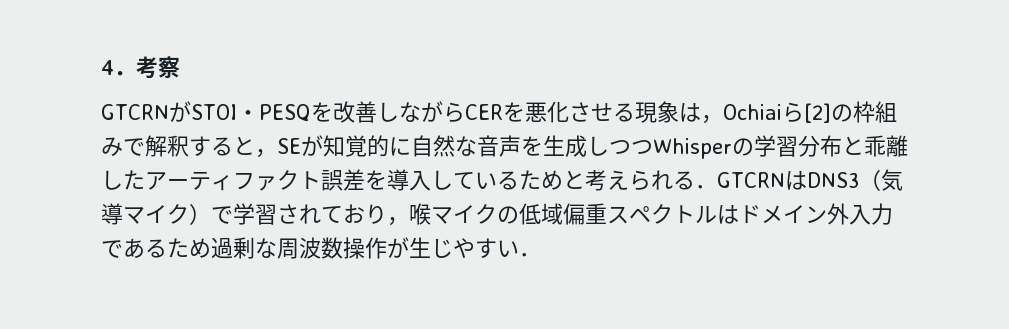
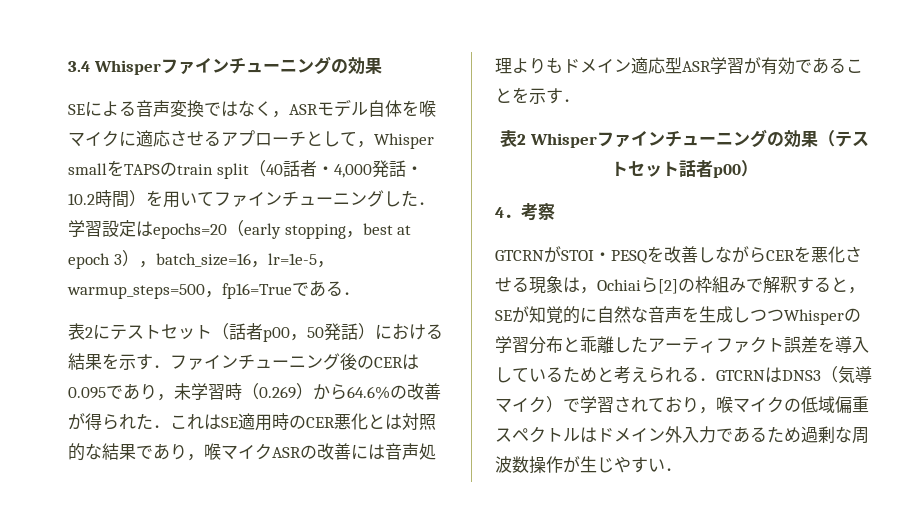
+ 3.4 Whisperファインチューニングの効果
+ SEによる音声変換ではなく，ASRモデル自体を喉マイクに適応させるアプローチとして，Whisper smallをTAPSのtrain split（40話者・4,000発話・10.2時間）を用いてファインチューニングした．学習設定はepochs=20（early stopping，best at epoch 3），batch_size=16，lr=1e-5，warmup_steps=500，fp16=Trueである．
+ 表2にテストセット（話者p00，50発話）における結果を示す．ファインチューニング後のCERは0.095であり，未学習時（0.269）から64.6%の改善が得られた．これはSE適用時のCER悪化とは対照的な結果であり，喉マイクASRの改善には音声処理よりもドメイン適応型ASR学習が有効であることを示す．
+ 表2 Whisperファインチューニングの効果（テストセット話者p00）

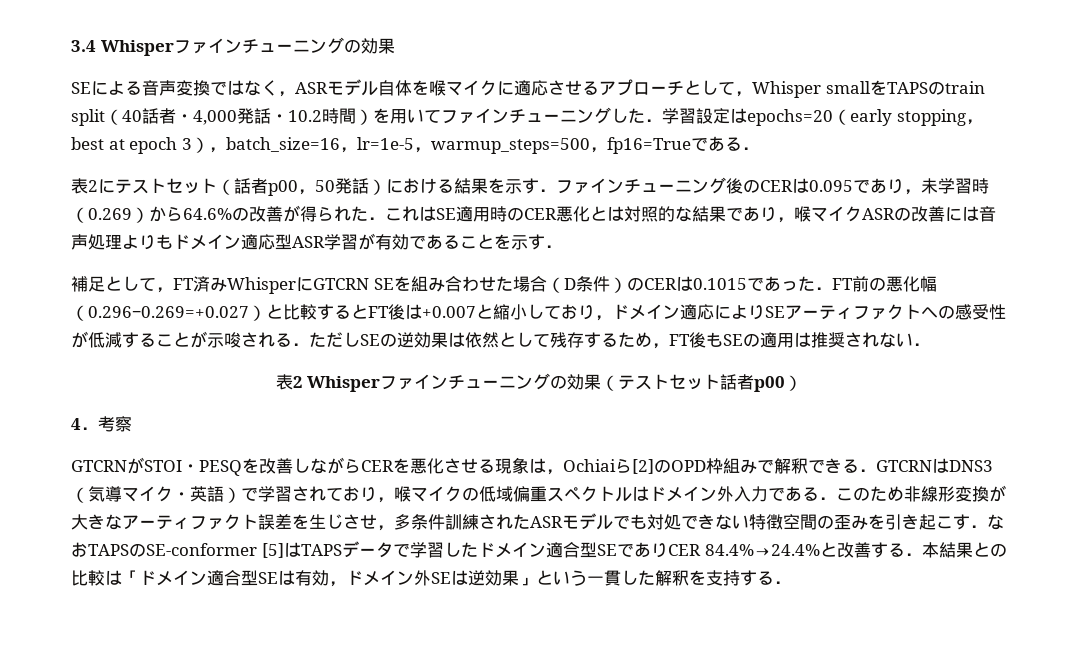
+ 補足として，FT済みWhisperにGTCRN SEを組み合わせた場合（D条件）のCERは0.1015であった．FT前の悪化幅（0.296−0.269=+0.027）と比較するとFT後は+0.007と縮小しており，ドメイン適応によりSEアーティファクトへの感受性が低減することが示唆される．ただしSEの逆効果は依然として残存するため，FT後もSEの適用は推奨されない．
- GTCRNがSTOI・PESQを改善しながらCERを悪化させる現象は，Ochiaiら[2]の枠組みで解釈すると，SEが知覚的に自然な音声を生成しつつWhisperの学習分布と乖離したアーティファクト誤差を導入しているためと考えられる．GTCRNはDNS3（気導マイク）で学習されており，喉マイクの低域偏重スペクトルはドメイン外入力であるため過剰な周波数操作が生じやすい．
+ GTCRNがSTOI・PESQを改善しながらCERを悪化させる現象は，Ochiaiら[2]のOPD枠組みで解釈できる．GTCRNはDNS3（気導マイク・英語）で学習されており，喉マイクの低域偏重スペクトルはドメイン外入力である．このため非線形変換が大きなアーティファクト誤差を生じさせ，多条件訓練されたASRモデルでも対処できない特徴空間の歪みを引き起こす．なおTAPSのSE-conformer [5]はTAPSデータで学習したドメイン適合型SEでありCER 84.4%→24.4%と改善する．本結果との比較は「ドメイン適合型SEは有効，ドメイン外SEは逆効果」という一貫した解釈を支持する．

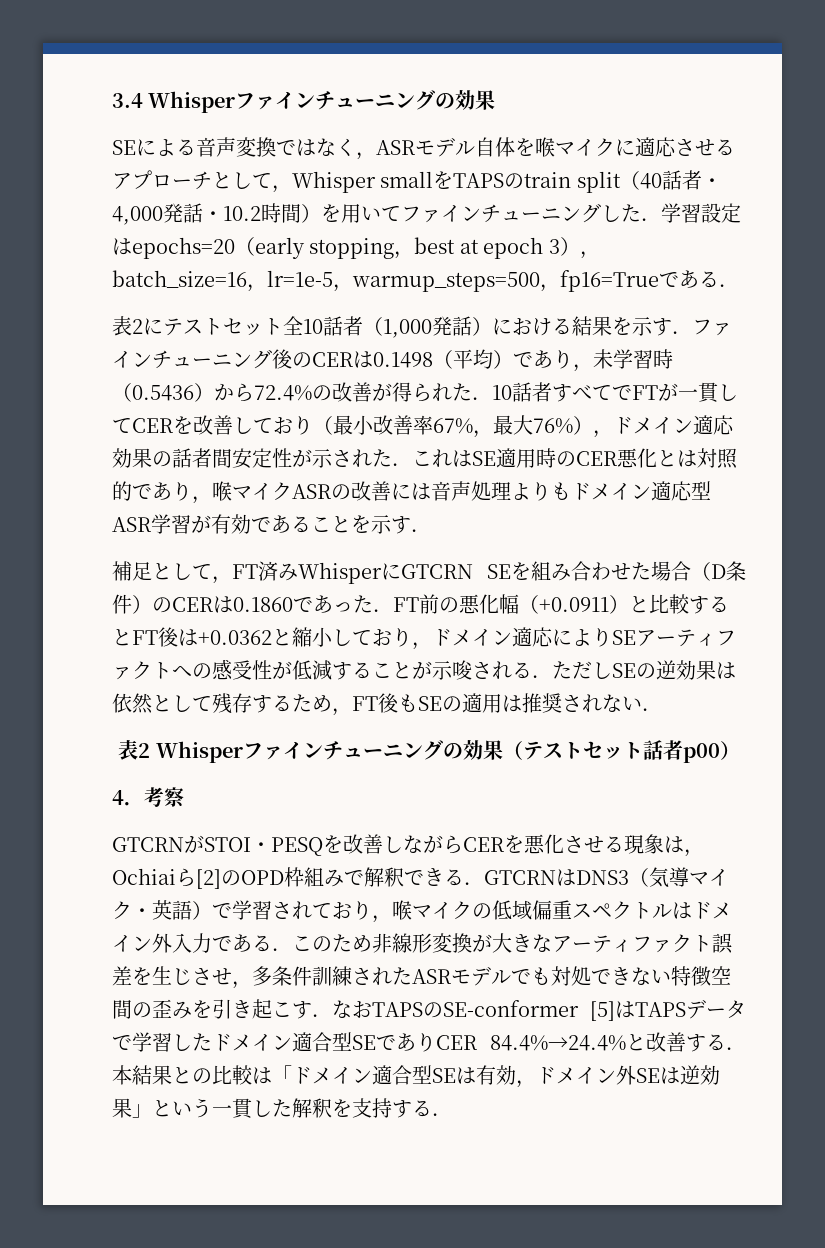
- 表2にテストセット（話者p00，50発話）における結果を示す．ファインチューニング後のCERは0.095であり，未学習時（0.269）から64.6%の改善が得られた．これはSE適用時のCER悪化とは対照的な結果であり，喉マイクASRの改善には音声処理よりもドメイン適応型ASR学習が有効であることを示す．
+ 表2にテストセット全10話者（1,000発話）における結果を示す．ファインチューニング後のCERは0.1498（平均）であり，未学習時（0.5436）から72.4%の改善が得られた．10話者すべてでFTが一貫してCERを改善しており（最小改善率67%，最大76%），ドメイン適応効果の話者間安定性が示された．これはSE適用時のCER悪化とは対照的であり，喉マイクASRの改善には音声処理よりもドメイン適応型ASR学習が有効であることを示す．
- 補足として，FT済みWhisperにGTCRN SEを組み合わせた場合（D条件）のCERは0.1015であった．FT前の悪化幅（0.296−0.269=+0.027）と比較するとFT後は+0.007と縮小しており，ドメイン適応によりSEアーティファクトへの感受性が低減することが示唆される．ただしSEの逆効果は依然として残存するため，FT後もSEの適用は推奨されない．
+ 補足として，FT済みWhisperにGTCRN SEを組み合わせた場合（D条件）のCERは0.1860であった．FT前の悪化幅（+0.0911）と比較するとFT後は+0.0362と縮小しており，ドメイン適応によりSEアーティファクトへの感受性が低減することが示唆される．ただしSEの逆効果は依然として残存するため，FT後もSEの適用は推奨されない．

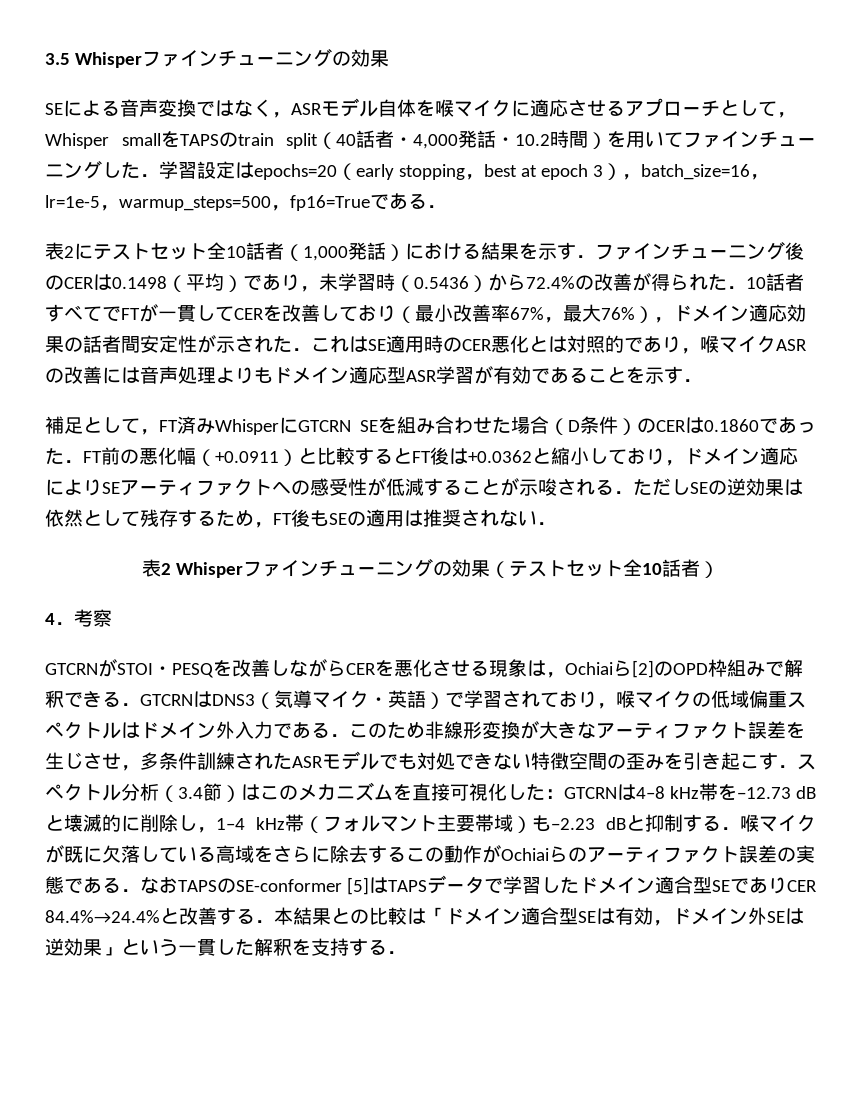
- 3.4 Whisperファインチューニングの効果
+ 3.5 Whisperファインチューニングの効果
- 表2 Whisperファインチューニングの効果（テストセット話者p00）
+ 表2 Whisperファインチューニングの効果（テストセット全10話者）
- GTCRNがSTOI・PESQを改善しながらCERを悪化させる現象は，Ochiaiら[2]のOPD枠組みで解釈できる．GTCRNはDNS3（気導マイク・英語）で学習されており，喉マイクの低域偏重スペクトルはドメイン外入力である．このため非線形変換が大きなアーティファクト誤差を生じさせ，多条件訓練されたASRモデルでも対処できない特徴空間の歪みを引き起こす．なおTAPSのSE-conformer [5]はTAPSデータで学習したドメイン適合型SEでありCER 84.4%→24.4%と改善する．本結果との比較は「ドメイン適合型SEは有効，ドメイン外SEは逆効果」という一貫した解釈を支持する．
+ GTCRNがSTOI・PESQを改善しながらCERを悪化させる現象は，Ochiaiら[2]のOPD枠組みで解釈できる．GTCRNはDNS3（気導マイク・英語）で学習されており，喉マイクの低域偏重スペクトルはドメイン外入力である．このため非線形変換が大きなアーティファクト誤差を生じさせ，多条件訓練されたASRモデルでも対処できない特徴空間の歪みを引き起こす．スペクトル分析（3.4節）はこのメカニズムを直接可視化した：GTCRNは4–8 kHz帯を−12.73 dBと壊滅的に削除し，1–4 kHz帯（フォルマント主要帯域）も−2.23 dBと抑制する．喉マイクが既に欠落している高域をさらに除去するこの動作がOchiaiらのアーティファクト誤差の実態である．なおTAPSのSE-conformer [5]はTAPSデータで学習したドメイン適合型SEでありCER 84.4%→24.4%と改善する．本結果との比較は「ドメイン適合型SEは有効，ドメイン外SEは逆効果」という一貫した解釈を支持する．

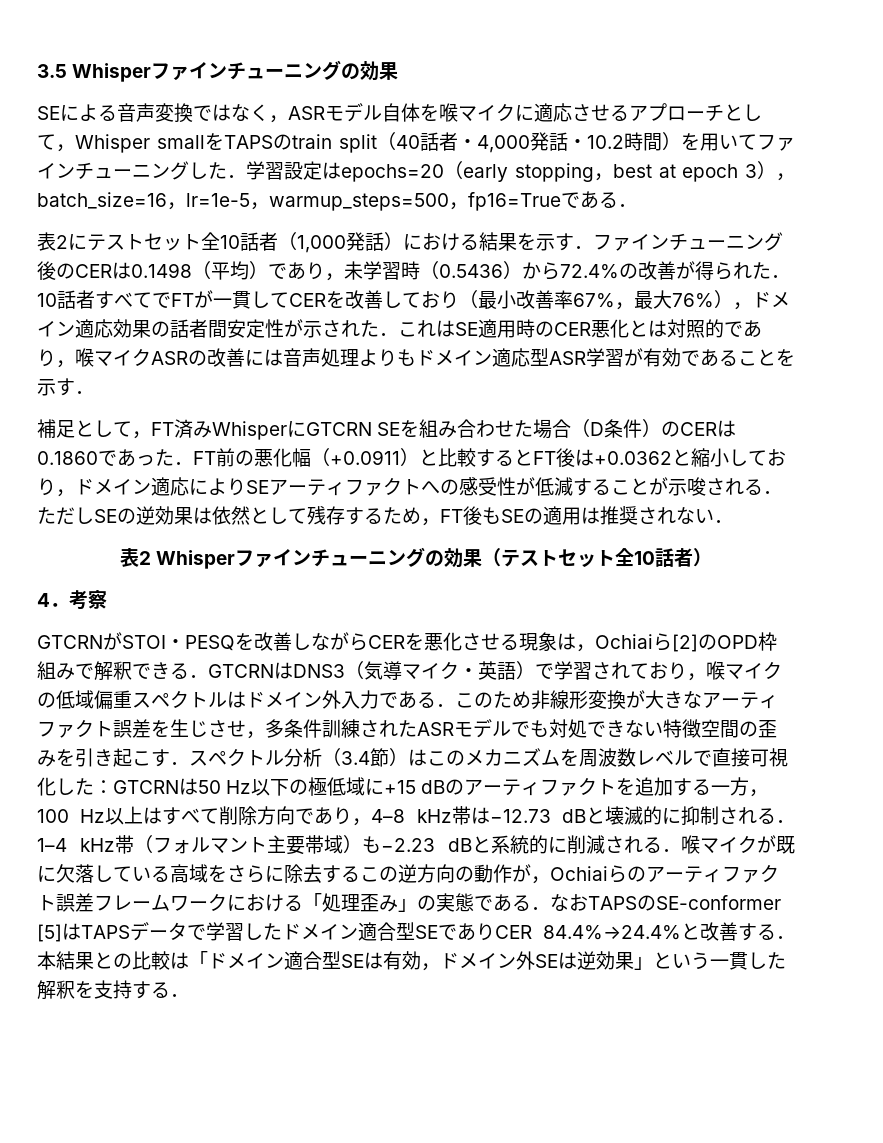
- GTCRNがSTOI・PESQを改善しながらCERを悪化させる現象は，Ochiaiら[2]のOPD枠組みで解釈できる．GTCRNはDNS3（気導マイク・英語）で学習されており，喉マイクの低域偏重スペクトルはドメイン外入力である．このため非線形変換が大きなアーティファクト誤差を生じさせ，多条件訓練されたASRモデルでも対処できない特徴空間の歪みを引き起こす．スペクトル分析（3.4節）はこのメカニズムを直接可視化した：
+ GTCRNがSTOI・PESQを改善しながらCERを悪化させる現象は，Ochiaiら[2]のOPD枠組みで解釈できる．GTCRNはDNS3（気導マイク・英語）で学習されており，喉マイクの低域偏重スペクトルはドメイン外入力である．このため非線形変換が大きなアーティファクト誤差を生じさせ，多条件訓練されたASRモデルでも対処できない特徴空間の歪みを引き起こす．スペクトル分析（3.4節）はこのメカニズムを周波数レベルで直接可視化した：
- GTCRNは4–8 kHz帯を−12.73 dBと壊滅的に削除し，1–4 kHz帯（フォルマント主要帯域）も−2.23 dBと抑制する．喉マイクが既に欠落している高域をさらに除去するこの動作がOchiaiらのアーティファクト誤差の実態である．なおTAPSのSE-conformer [5]はTAPSデータで学習したドメイン適合型SEでありCER 84.4%→24.4%と改善する．本結果との比較は「ドメイン適合型SEは有効，ドメイン外SEは逆効果」という一貫した解釈を支持する．
+ GTCRNは50 Hz以下の極低域に+15 dBのアーティファクトを追加する一方，100 Hz以上はすべて削除方向であり，4–8 kHz帯は−12.73 dBと壊滅的に抑制される．1–4 kHz帯（フォルマント主要帯域）も−2.23 dBと系統的に削減される．喉マイクが既に欠落している高域をさらに除去するこの逆方向の動作が，Ochiaiらのアーティファクト誤差フレームワークにおける「処理歪み」の実態である．なおTAPSのSE-conformer [5]はTAPSデータで学習したドメイン適合型SEでありCER 84.4%→24.4%と改善する．本結果との比較は「ドメイン適合型SEは有効，ドメイン外SEは逆効果」という一貫した解釈を支持する．

